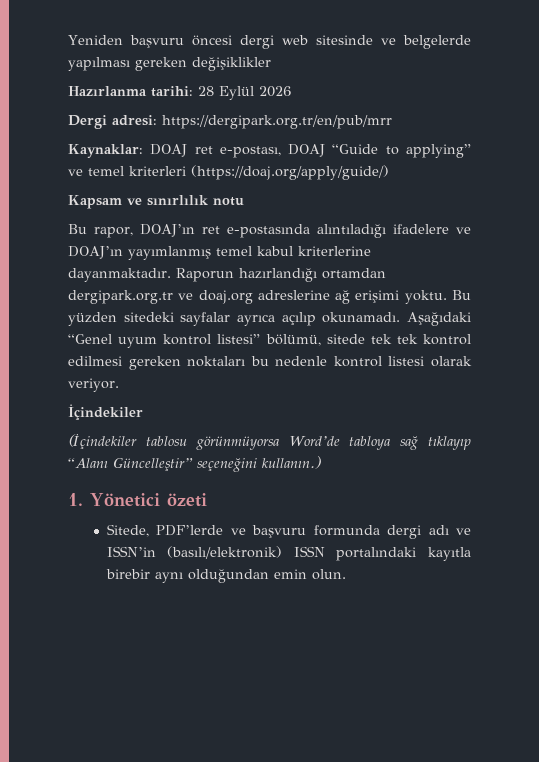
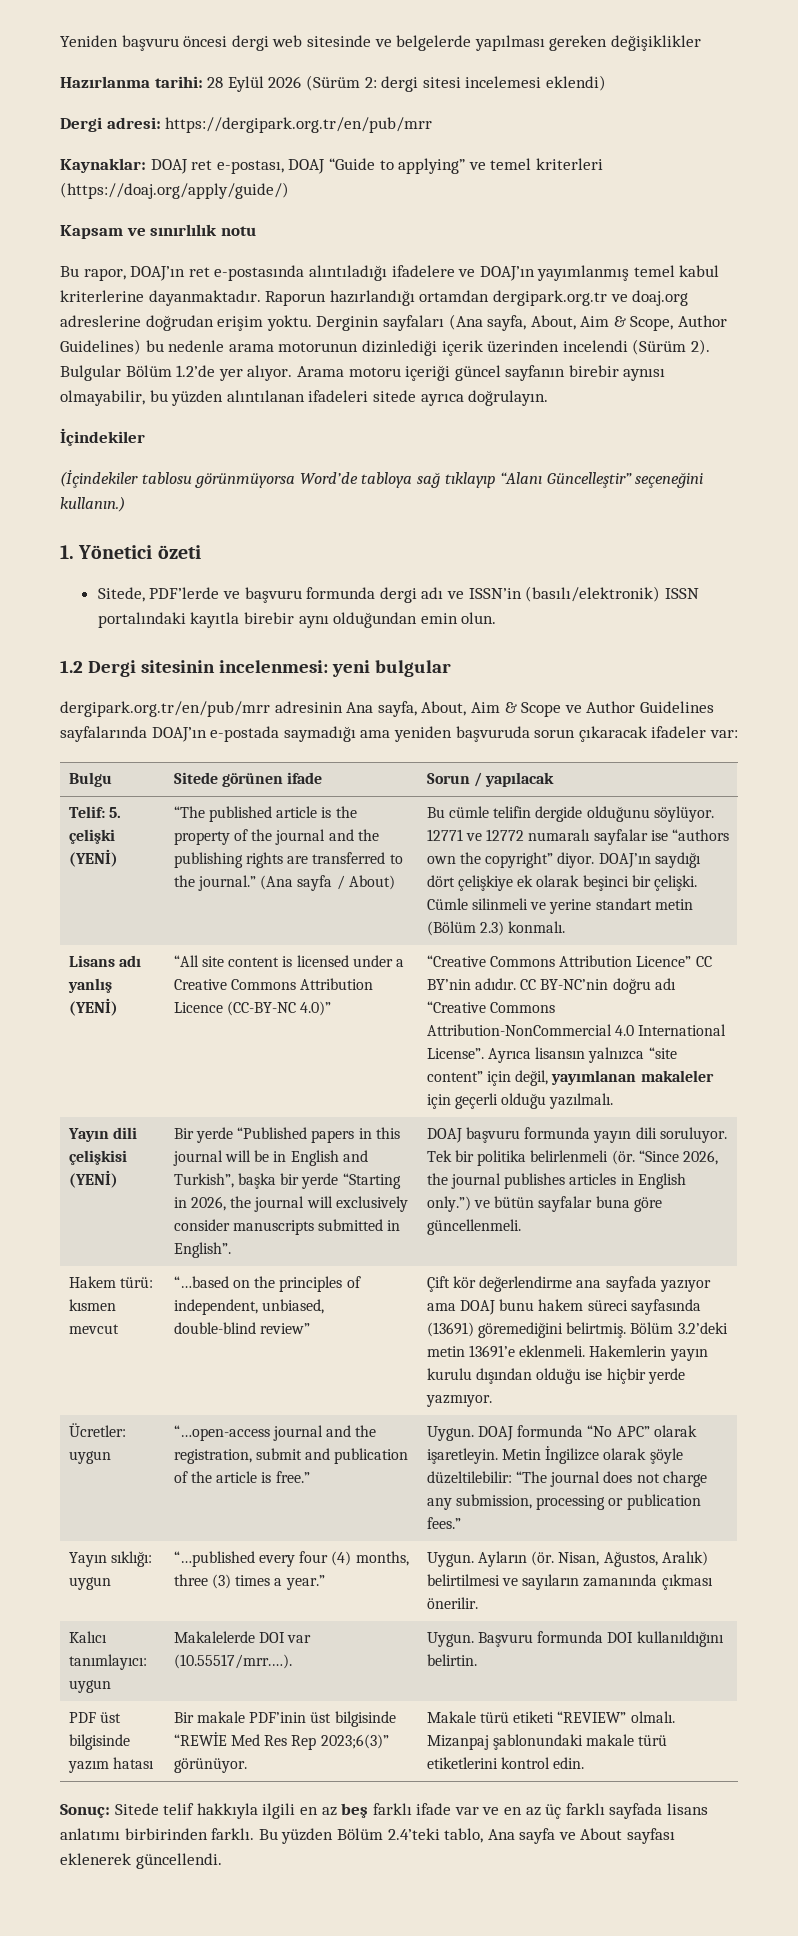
- Hazırlanma tarihi: 28 Eylül 2026
+ Hazırlanma tarihi: 28 Eylül 2026 (Sürüm 2: dergi sitesi incelemesi eklendi)
- Raporun hazırlandığı ortamdan dergipark.org.tr ve doaj.org adreslerine ağ erişimi yoktu. Bu yüzden sitedeki sayfalar ayrıca açılıp okunamadı. Aşağıdaki “Genel uyum kontrol listesi” bölümü, sitede tek tek kontrol edilmesi gereken noktaları bu nedenle kontrol listesi olarak veriyor.
+ Raporun hazırlandığı ortamdan dergipark.org.tr ve doaj.org adreslerine doğrudan erişim yoktu. Derginin sayfaları (Ana sayfa, About, Aim & Scope, Author Guidelines) bu nedenle arama motorunun dizinlediği içerik üzerinden incelendi (Sürüm 2). Bulgular Bölüm 1.2’de yer alıyor. Arama motoru içeriği güncel sayfanın birebir aynısı olmayabilir, bu yüzden alıntılanan ifadeleri sitede ayrıca doğrulayın.
+ 1.2 Dergi sitesinin incelenmesi: yeni bulgular
+ dergipark.org.tr/en/pub/mrr adresinin Ana sayfa, About, Aim & Scope ve Author Guidelines sayfalarında DOAJ’ın e-postada saymadığı ama yeniden başvuruda sorun çıkaracak ifadeler var:
+ Bulgu | Sitede görünen ifade | Sorun / yapılacak
+ Telif: 5. çelişki (YENİ) | “The published article is the property of the journal and the publishing rights are transferred to the journal.” (Ana sayfa / About) | Bu cümle telifin dergide olduğunu söylüyor. 12771 ve 12772 numaralı sayfalar ise “authors own the copyright” diyor. DOAJ’ın saydığı dört çelişkiye ek olarak beşinci bir çelişki. Cümle silinmeli ve yerine standart metin (Bölüm 2.3) konmalı.
+ Lisans adı yanlış (YENİ) | “All site content is licensed under a Creative Commons Attribution Licence (CC-BY-NC 4.0)” | “Creative Commons Attribution Licence” CC BY’nin adıdır. CC BY-NC’nin doğru adı “Creative Commons Attribution-NonCommercial 4.0 International License”. Ayrıca lisansın yalnızca “site content” için değil, yayımlanan makaleler için geçerli olduğu yazılmalı.
+ Yayın dili çelişkisi (YENİ) | Bir yerde “Published papers in this journal will be in English and Turkish”, başka bir yerde “Starting in 2026, the journal will exclusively consider manuscripts submitted in English”. | DOAJ başvuru formunda yayın dili soruluyor. Tek bir politika belirlenmeli (ör. “Since 2026, the journal publishes articles in English only.”) ve bütün sayfalar buna göre güncellenmeli.
+ Hakem türü: kısmen mevcut | “…based on the principles of independent, unbiased, double-blind review” | Çift kör değerlendirme ana sayfada yazıyor ama DOAJ bunu hakem süreci sayfasında (13691) göremediğini belirtmiş. Bölüm 3.2’deki metin 13691’e eklenmeli. Hakemlerin yayın kurulu dışından olduğu ise hiçbir yerde yazmıyor.
+ Ücretler: uygun | “…open-access journal and the registration, submit and publication of the article is free.” | Uygun. DOAJ formunda “No APC” olarak işaretleyin. Metin İngilizce olarak şöyle düzeltilebilir: “The journal does not charge any submission, processing or publication fees.”
+ Yayın sıklığı: uygun | “…published every four (4) months, three (3) times a year.” | Uygun. Ayların (ör. Nisan, Ağustos, Aralık) belirtilmesi ve sayıların zamanında çıkması önerilir.
+ Kalıcı tanımlayıcı: uygun | Makalelerde DOI var (10.55517/mrr.…). | Uygun. Başvuru formunda DOI kullanıldığını belirtin.
+ PDF üst bilgisinde yazım hatası | Bir makale PDF’inin üst bilgisinde “REWİE Med Res Rep 2023;6(3)” görünüyor. | Makale türü etiketi “REVIEW” olmalı. Mizanpaj şablonundaki makale türü etiketlerini kontrol edin.
+ Sonuç: Sitede telif hakkıyla ilgili en az beş farklı ifade var ve en az üç farklı sayfada lisans anlatımı birbirinden farklı. Bu yüzden Bölüm 2.4’teki tablo, Ana sayfa ve About sayfası eklenerek güncellendi.

